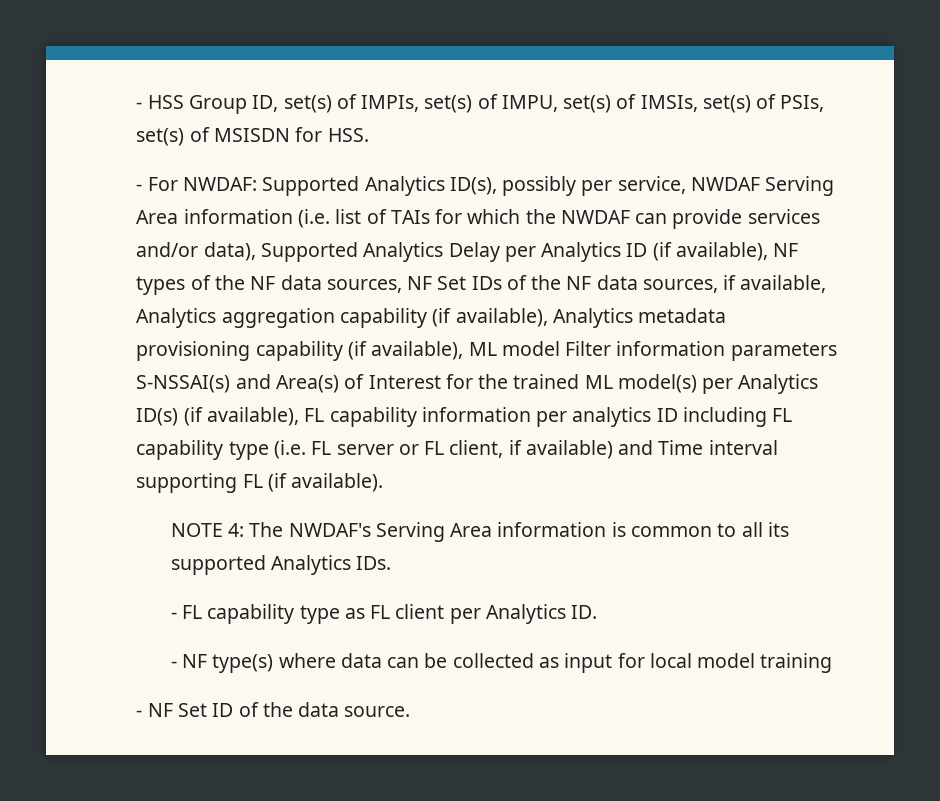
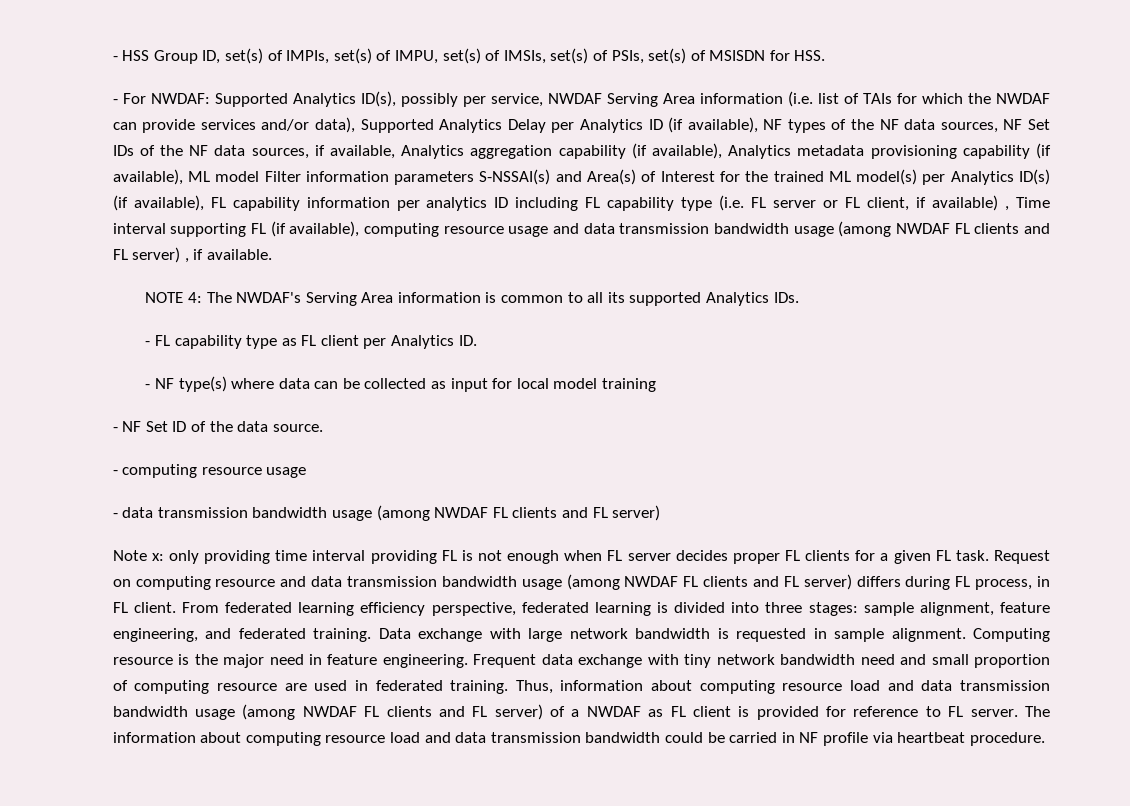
- Supported Analytics ID(s), possibly per service, NWDAF Serving Area information (i.e. list of TAIs for which the NWDAF can provide services and/or data), Supported Analytics Delay per Analytics ID (if available), NF types of the NF data sources, NF Set IDs of the NF data sources, if available, Analytics aggregation capability (if available), Analytics metadata provisioning capability (if available), ML model Filter information parameters S-NSSAI(s) and Area(s) of Interest for the trained ML model(s) per Analytics ID(s) (if available), FL capability information per analytics ID including FL capability type (i.e. FL server or FL client, if available) and Time interval supporting FL (if available).
+ Supported Analytics ID(s), possibly per service, NWDAF Serving Area information (i.e. list of TAIs for which the NWDAF can provide services and/or data), Supported Analytics Delay per Analytics ID (if available), NF types of the NF data sources, NF Set IDs of the NF data sources, if available, Analytics aggregation capability (if available), Analytics metadata provisioning capability (if available), ML model Filter information parameters S-NSSAI(s) and Area(s) of Interest for the trained ML model(s) per Analytics ID(s) (if available), FL capability information per analytics ID including FL capability type (i.e. FL server or FL client, if available) , Time interval supporting FL (if available), computing resource usage and data transmission bandwidth usage (among NWDAF FL clients and FL server) , if available.
+ - computing resource usage
+ - data transmission bandwidth usage (among NWDAF FL clients and FL server)
+ Note x: only providing time interval providing FL is not enough when FL server decides proper FL clients for a given FL task. Request on computing resource and data transmission bandwidth usage (among NWDAF FL clients and FL server) differs during FL process, in FL client. From federated learning efficiency perspective, federated learning is divided into three stages: sample alignment, feature engineering, and federated training. Data exchange with large network bandwidth is requested in sample alignment. Computing resource is the major need in feature engineering. Frequent data exchange with tiny network bandwidth need and small proportion of computing resource are used in federated training. Thus, information about computing resource load and data transmission bandwidth usage (among NWDAF FL clients and FL server) of a NWDAF as FL client is provided for reference to FL server. The information about computing resource load and data transmission bandwidth could be carried in NF profile via heartbeat procedure.

